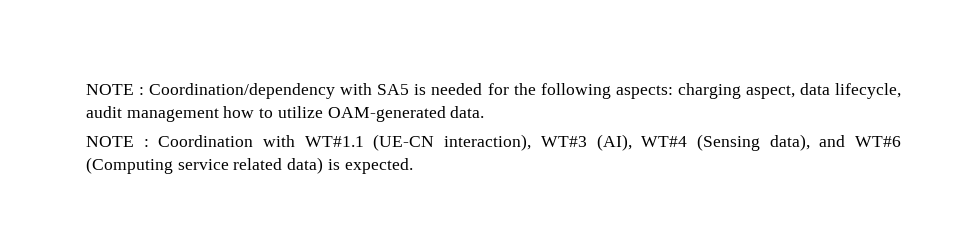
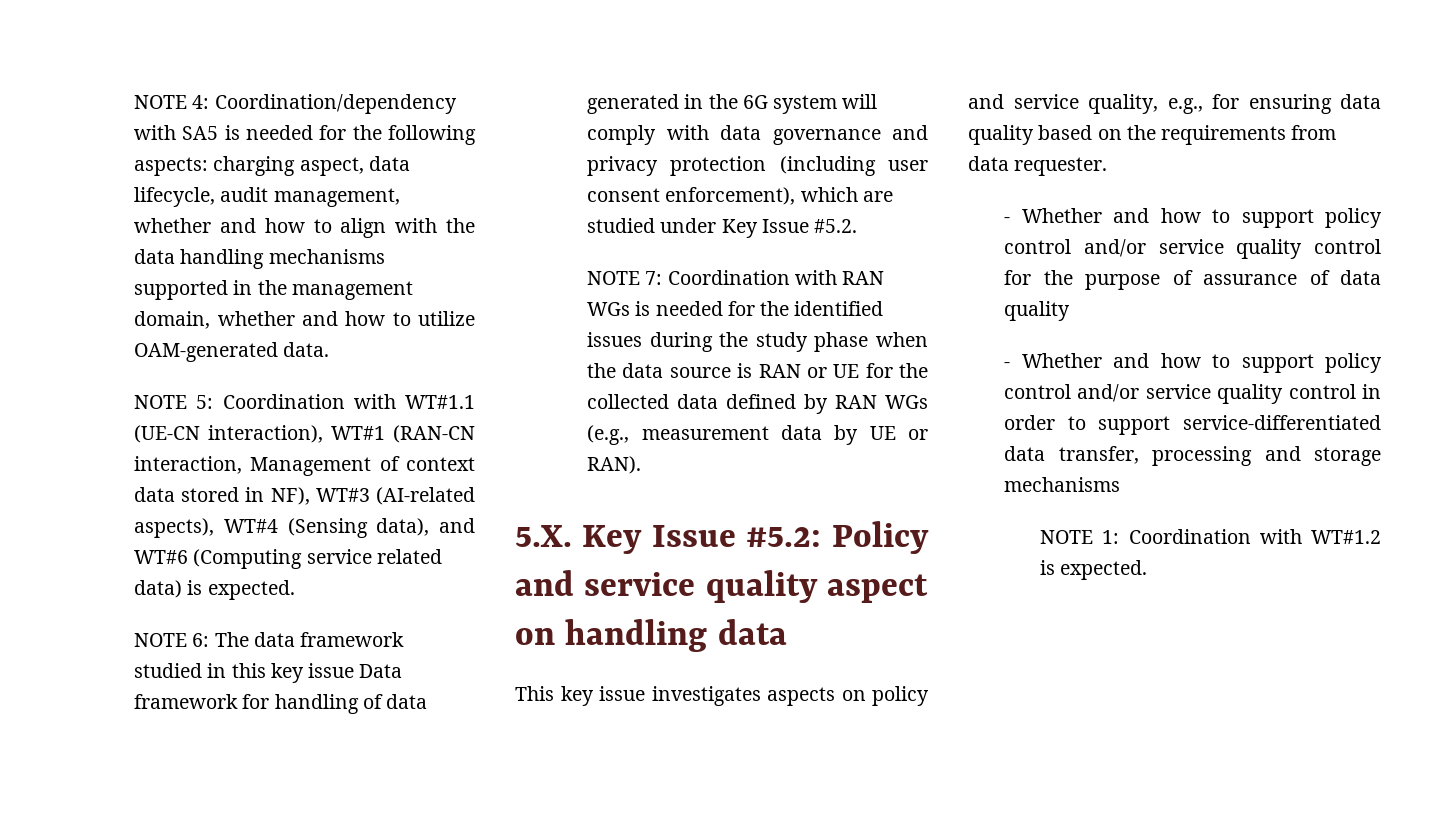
- NOTE : Coordination/dependency with SA5 is needed for the following aspects: charging aspect, data lifecycle, audit management how to utilize OAM-generated data.
+ NOTE 4: Coordination/dependency with SA5 is needed for the following aspects: charging aspect, data lifecycle, audit management, whether and how to align with the data handling mechanisms supported in the management domain, whether and how to utilize OAM-generated data.
- NOTE : Coordination with WT#1.1 (UE-CN interaction), WT#3 (AI), WT#4 (Sensing data), and WT#6 (Computing service related data) is expected.
+ NOTE 5: Coordination with WT#1.1 (UE-CN interaction), WT#1 (RAN-CN interaction, Management of context data stored in NF), WT#3 (AI-related aspects), WT#4 (Sensing data), and WT#6 (Computing service related data) is expected.
+ NOTE 6: The data framework studied in this key issue Data framework for handling of data generated in the 6G system will comply with data governance and privacy protection (including user consent enforcement), which are studied under Key Issue #5.2.
+ NOTE 7: Coordination with RAN WGs is needed for the identified issues during the study phase when the data source is RAN or UE for the collected data defined by RAN WGs (e.g., measurement data by UE or RAN).
+ 5.X. Key Issue #5.2: Policy and service quality aspect on handling data
+ This key issue investigates aspects on policy and service quality, e.g., for ensuring data quality based on the requirements from data requester.
+ - Whether and how to support policy control and/or service quality control for the purpose of assurance of data quality
+ - Whether and how to support policy control and/or service quality control in order to support service-differentiated data transfer, processing and storage mechanisms
+ NOTE 1: Coordination with WT#1.2 is expected.

